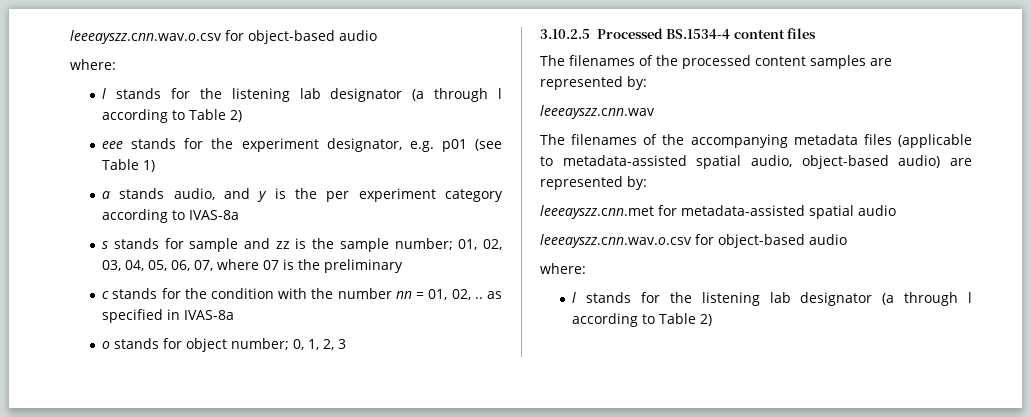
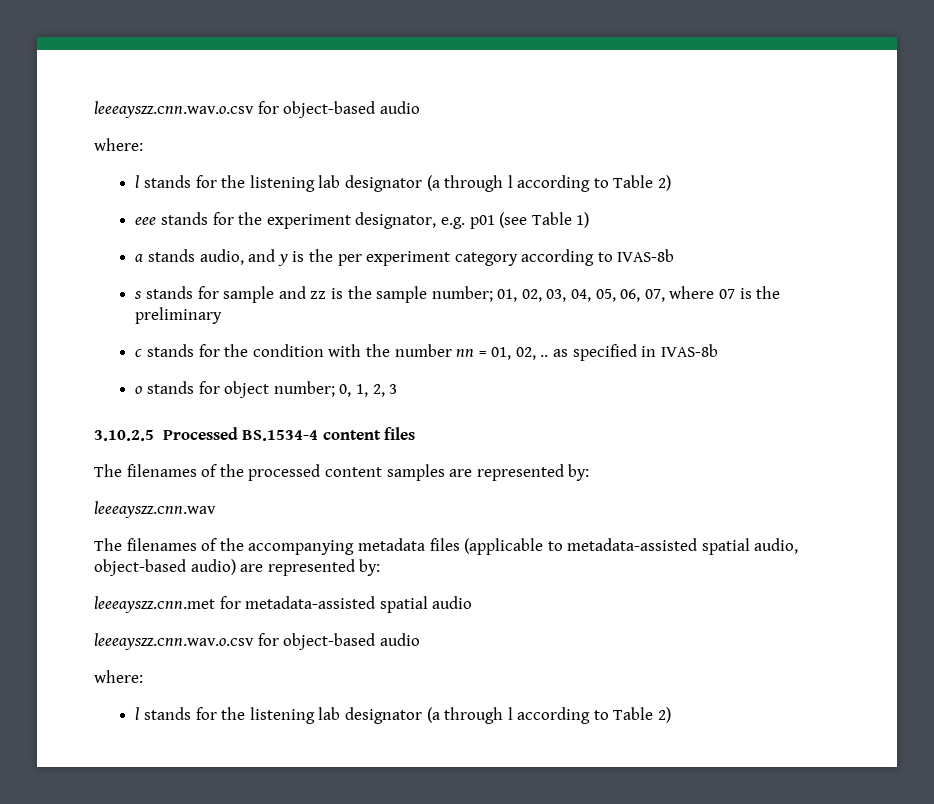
- a stands audio, and y is the per experiment category according to IVAS-8a
+ a stands audio, and y is the per experiment category according to IVAS-8b
- c stands for the condition with the number nn = 01, 02, .. as specified in IVAS-8a
+ c stands for the condition with the number nn = 01, 02, .. as specified in IVAS-8b

